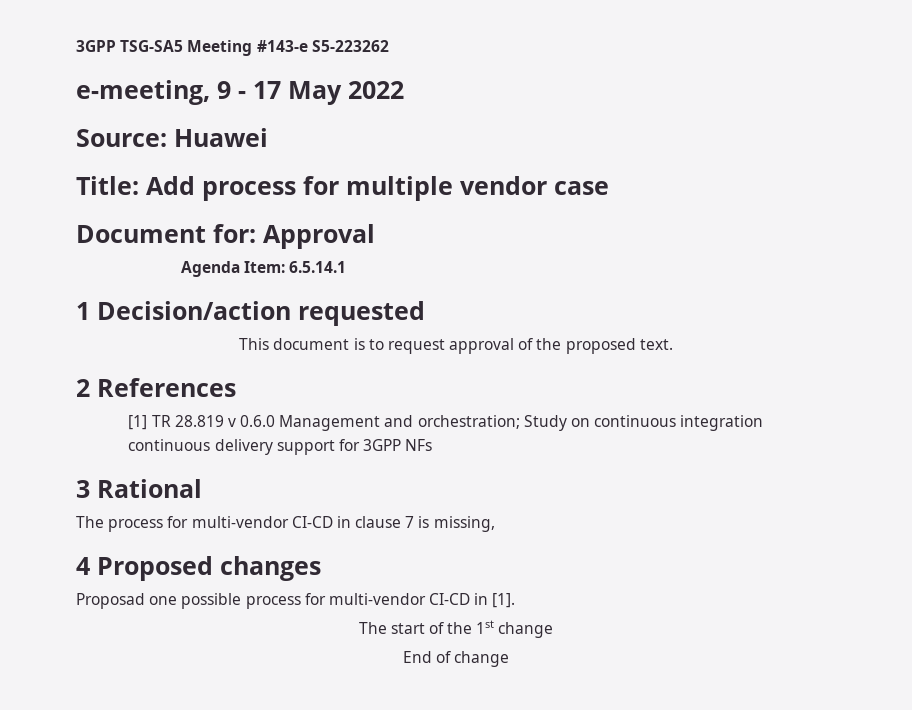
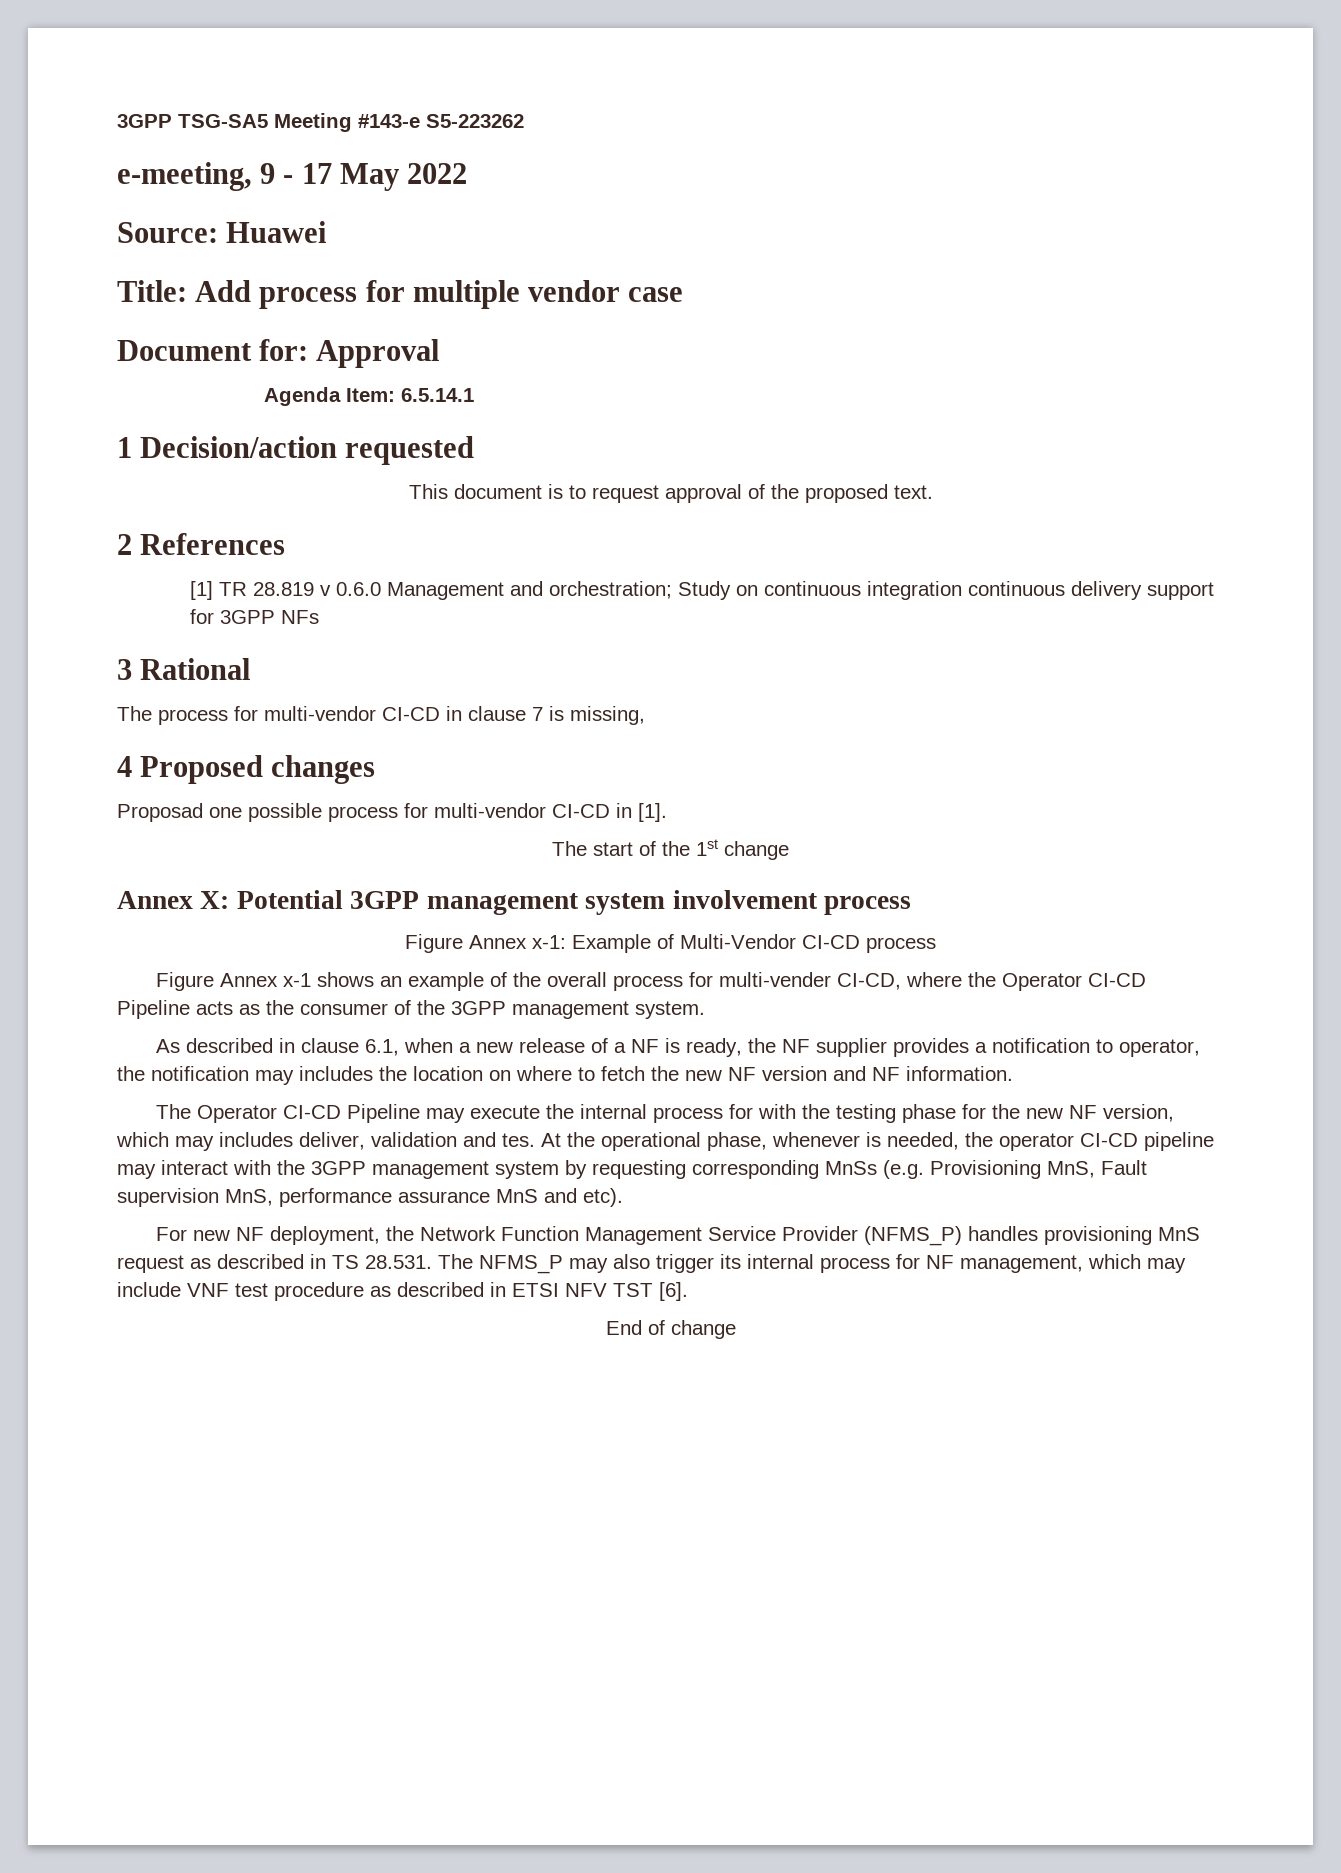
+ Annex X: Potential 3GPP management system involvement process
+ Figure Annex x-1: Example of Multi-Vendor CI-CD process
+ Figure Annex x-1 shows an example of the overall process for multi-vender CI-CD, where the Operator CI-CD Pipeline acts as the consumer of the 3GPP management system.
+ As described in clause 6.1, when a new release of a NF is ready, the NF supplier provides a notification to operator, the notification may includes the location on where to fetch the new NF version and NF information.
+ The Operator CI-CD Pipeline may execute the internal process for with the testing phase for the new NF version, which may includes deliver, validation and tes. At the operational phase, whenever is needed, the operator CI-CD pipeline may interact with the 3GPP management system by requesting corresponding MnSs (e.g. Provisioning MnS, Fault supervision MnS, performance assurance MnS and etc).
+ For new NF deployment, the Network Function Management Service Provider (NFMS_P) handles provisioning MnS request as described in TS 28.531. The NFMS_P may also trigger its internal process for NF management, which may include VNF test procedure as described in ETSI NFV TST [6].

